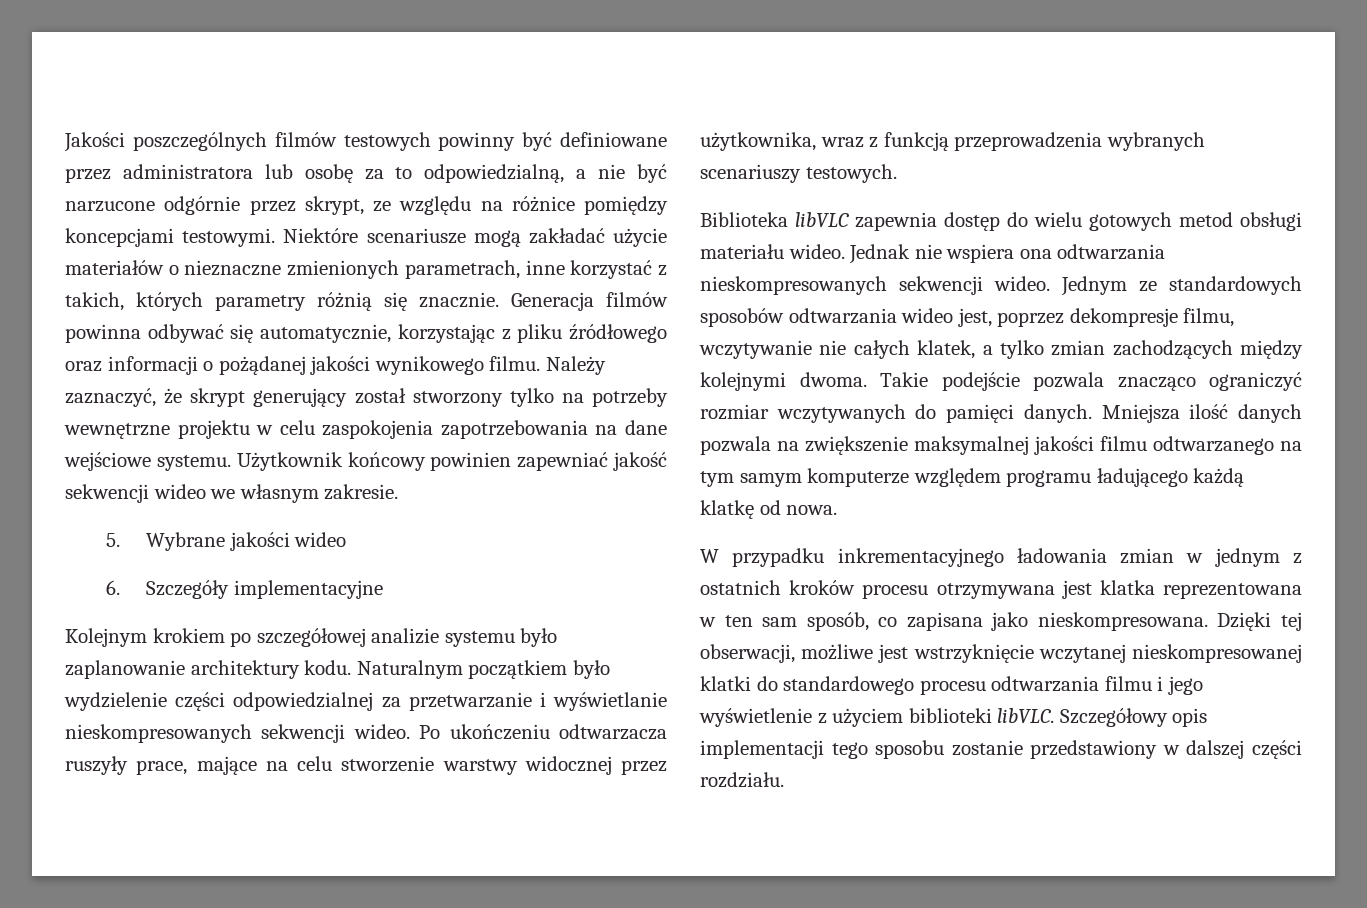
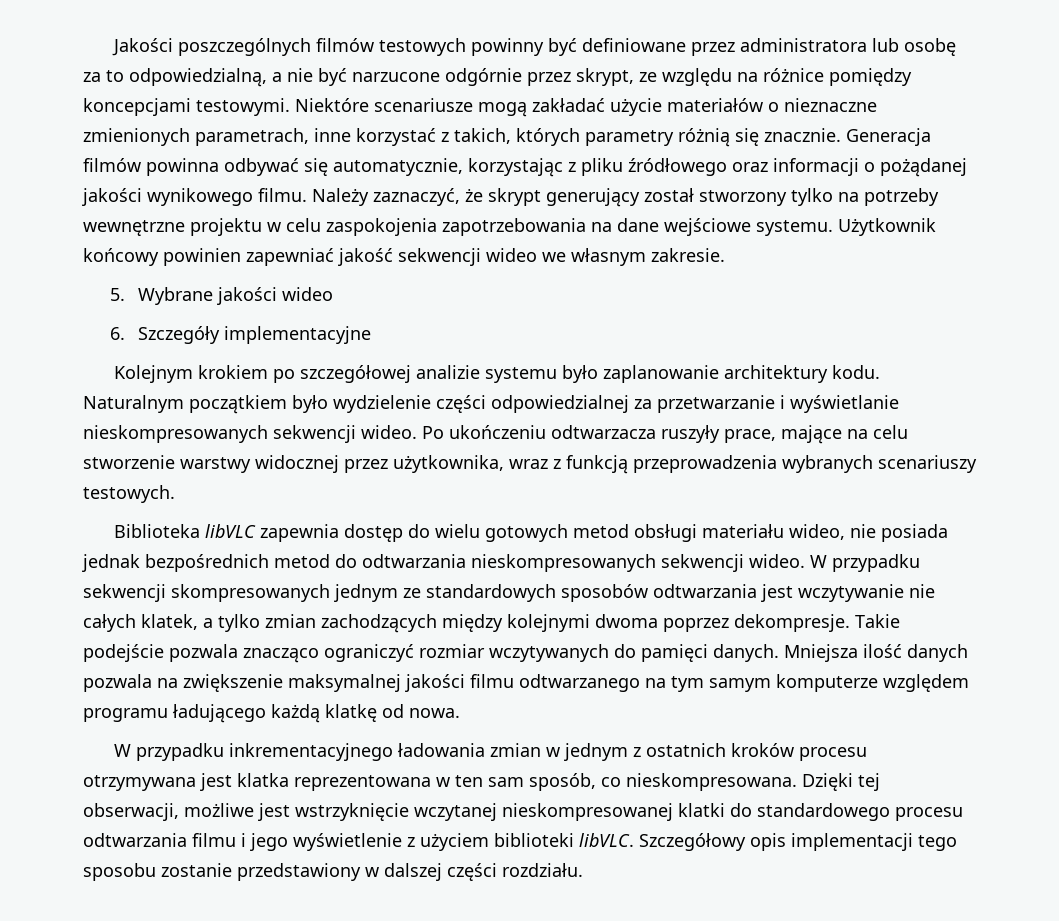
- Biblioteka libVLC zapewnia dostęp do wielu gotowych metod obsługi materiału wideo. Jednak nie wspiera ona odtwarzania nieskompresowanych sekwencji wideo. Jednym ze standardowych sposobów odtwarzania wideo jest, poprzez dekompresje filmu, wczytywanie nie całych klatek, a tylko zmian zachodzących między kolejnymi dwoma.
+ Biblioteka libVLC zapewnia dostęp do wielu gotowych metod obsługi materiału wideo, nie posiada jednak bezpośrednich metod do odtwarzania nieskompresowanych sekwencji wideo. W przypadku sekwencji skompresowanych jednym ze standardowych sposobów odtwarzania jest wczytywanie nie całych klatek, a tylko zmian zachodzących między kolejnymi dwoma poprzez dekompresje.
- W przypadku inkrementacyjnego ładowania zmian w jednym z ostatnich kroków procesu otrzymywana jest klatka reprezentowana w ten sam sposób, co zapisana jako nieskompresowana.
+ W przypadku inkrementacyjnego ładowania zmian w jednym z ostatnich kroków procesu otrzymywana jest klatka reprezentowana w ten sam sposób, co nieskompresowana.

